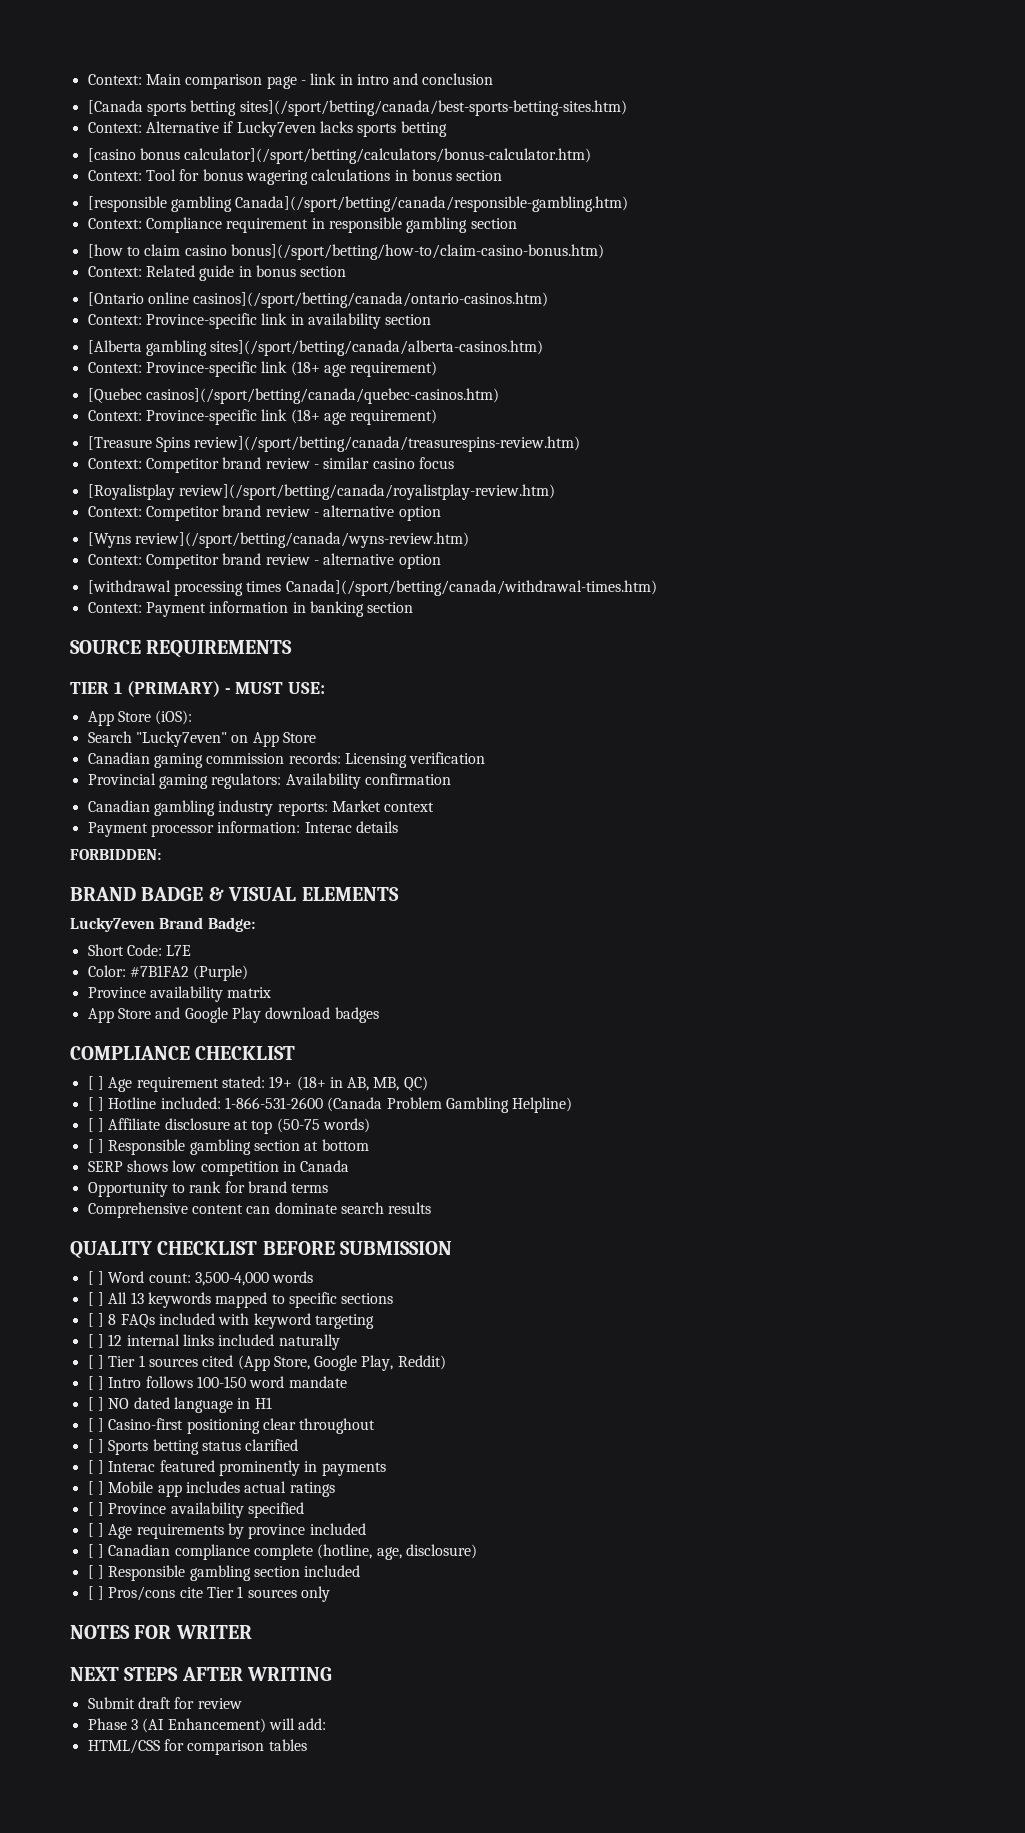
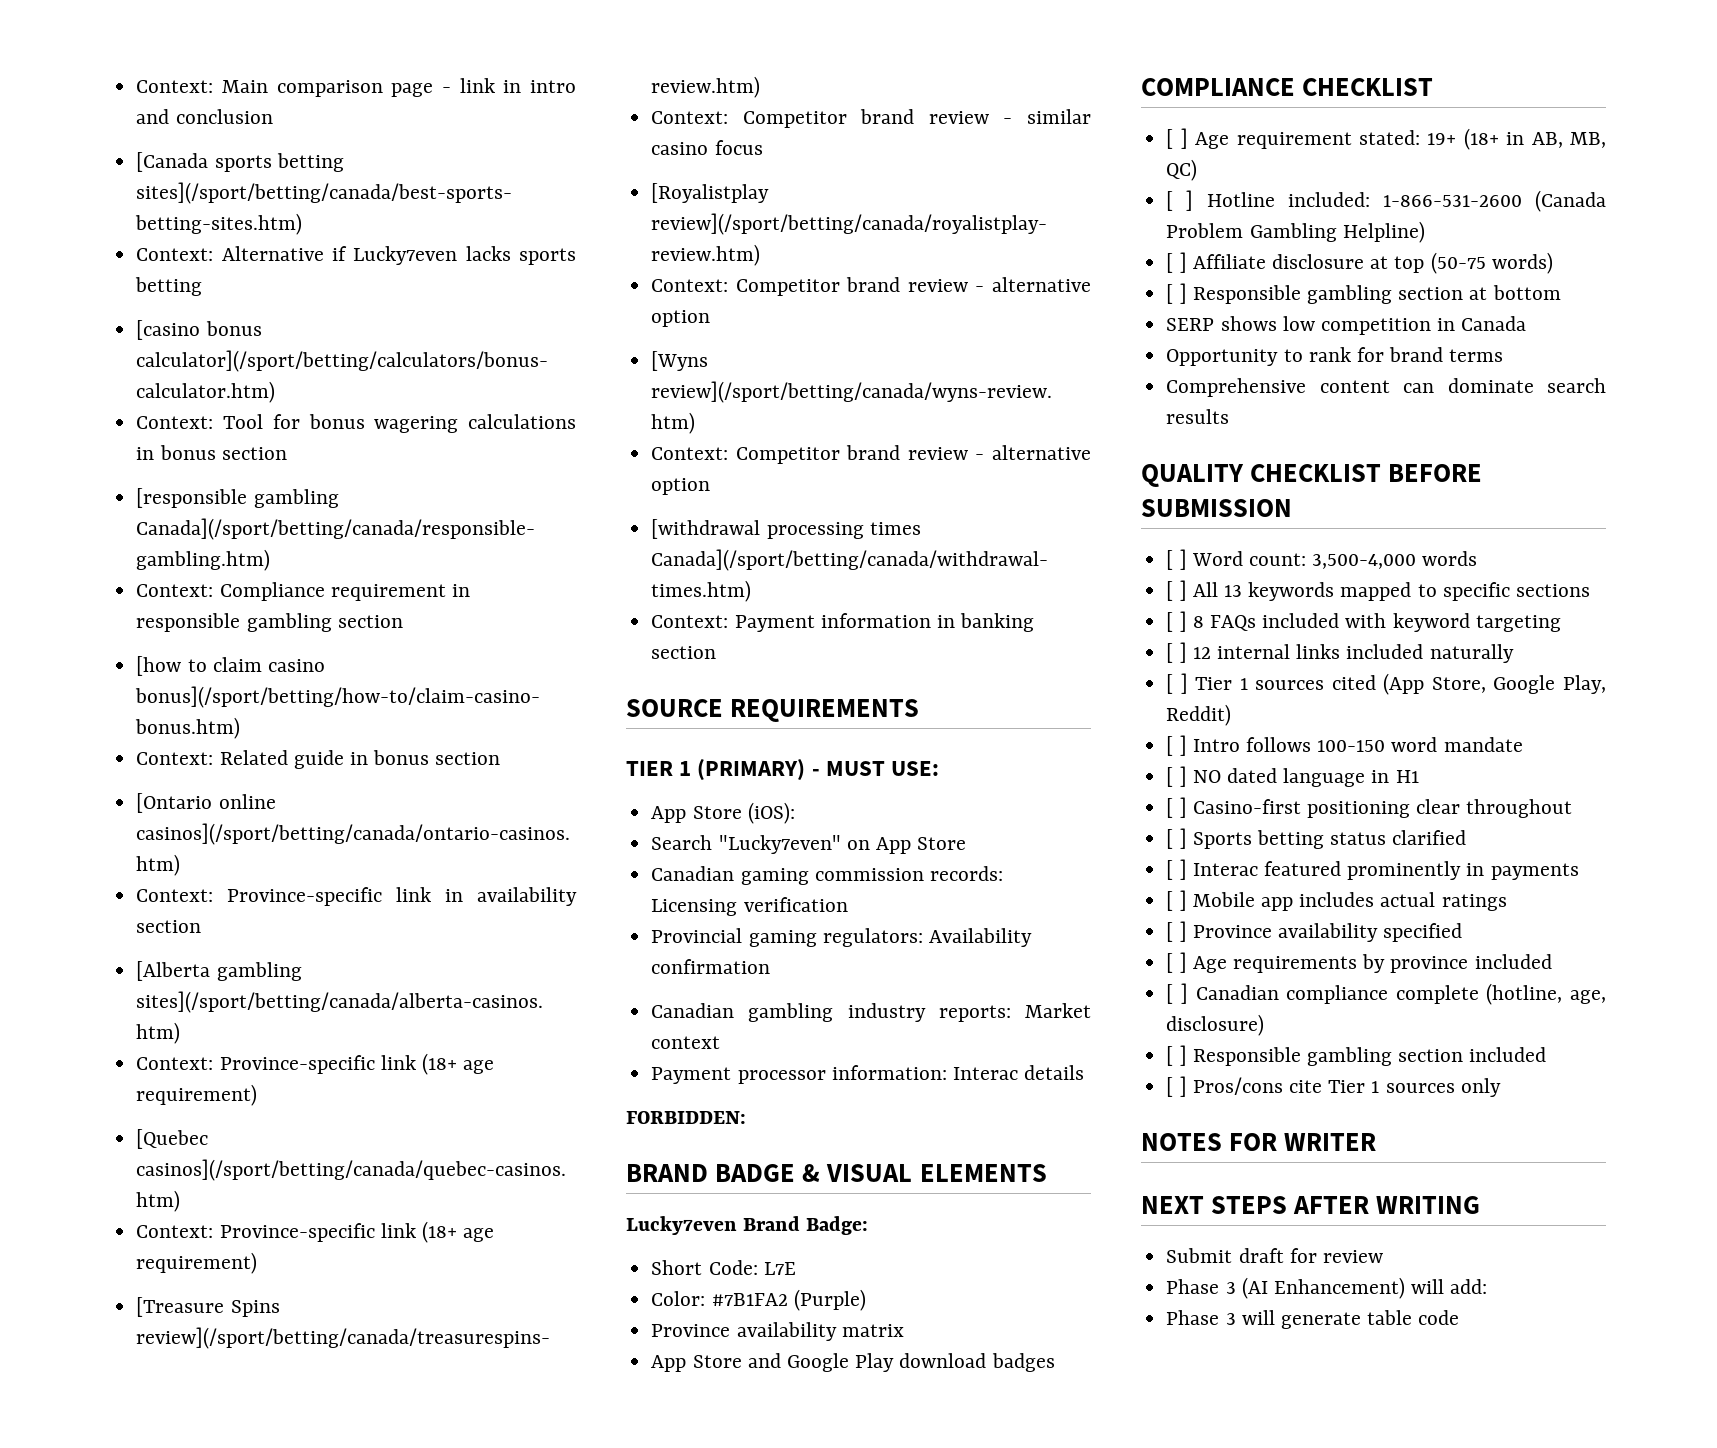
- HTML/CSS for comparison tables
+ Phase 3 will generate table code

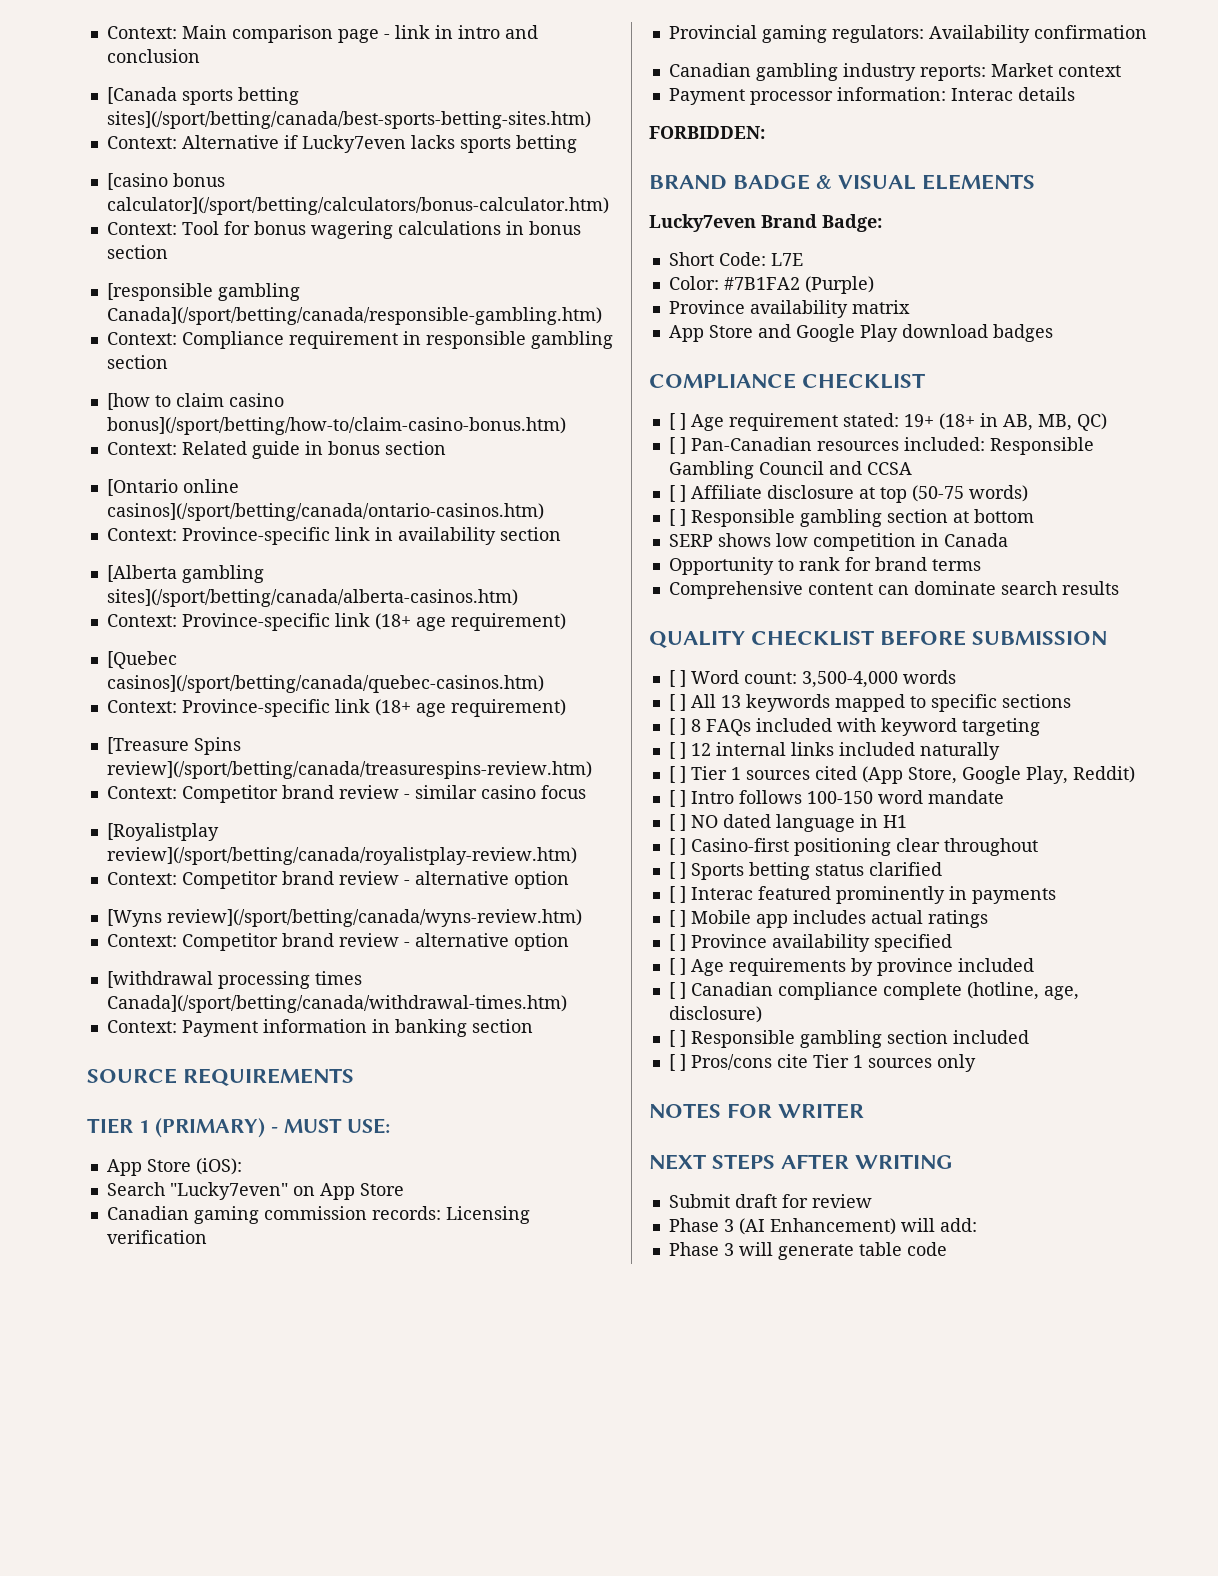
- [ ] Hotline included: 1-866-531-2600 (Canada Problem Gambling Helpline)
+ [ ] Pan-Canadian resources included: Responsible Gambling Council and CCSA

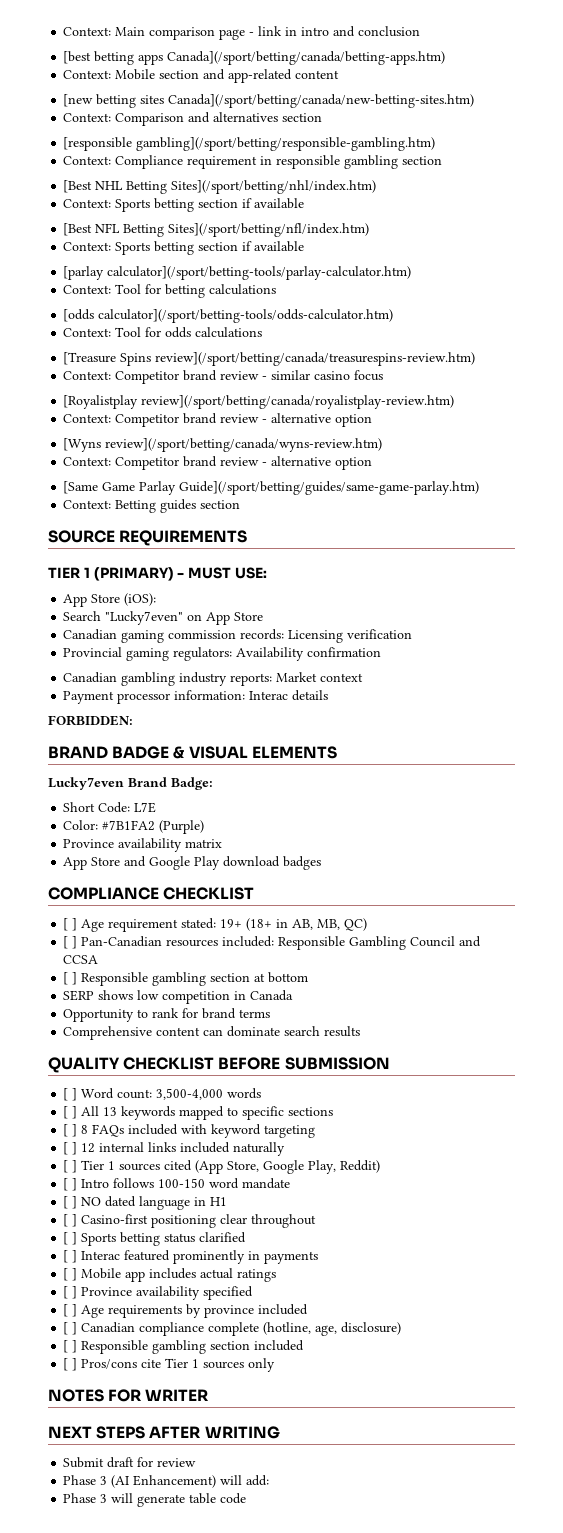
- [Canada sports betting sites](/sport/betting/canada/best-sports-betting-sites.htm)
- Context: Alternative if Lucky7even lacks sports betting
- [casino bonus calculator](/sport/betting/calculators/bonus-calculator.htm)
- Context: Tool for bonus wagering calculations in bonus section
+ [best betting apps Canada](/sport/betting/canada/betting-apps.htm)
+ Context: Mobile section and app-related content
+ [new betting sites Canada](/sport/betting/canada/new-betting-sites.htm)
+ Context: Comparison and alternatives section
- [responsible gambling Canada](/sport/betting/canada/responsible-gambling.htm)
+ [responsible gambling](/sport/betting/responsible-gambling.htm)
- [how to claim casino bonus](/sport/betting/how-to/claim-casino-bonus.htm)
- Context: Related guide in bonus section
- [Ontario online casinos](/sport/betting/canada/ontario-casinos.htm)
- Context: Province-specific link in availability section
- [Alberta gambling sites](/sport/betting/canada/alberta-casinos.htm)
- Context: Province-specific link (18+ age requirement)
- [Quebec casinos](/sport/betting/canada/quebec-casinos.htm)
- Context: Province-specific link (18+ age requirement)
+ [Best NHL Betting Sites](/sport/betting/nhl/index.htm)
+ Context: Sports betting section if available
+ [Best NFL Betting Sites](/sport/betting/nfl/index.htm)
+ Context: Sports betting section if available
+ [parlay calculator](/sport/betting-tools/parlay-calculator.htm)
+ Context: Tool for betting calculations
+ [odds calculator](/sport/betting-tools/odds-calculator.htm)
+ Context: Tool for odds calculations
- [withdrawal processing times Canada](/sport/betting/canada/withdrawal-times.htm)
- Context: Payment information in banking section
+ [Same Game Parlay Guide](/sport/betting/guides/same-game-parlay.htm)
+ Context: Betting guides section
- [ ] Affiliate disclosure at top (50-75 words)

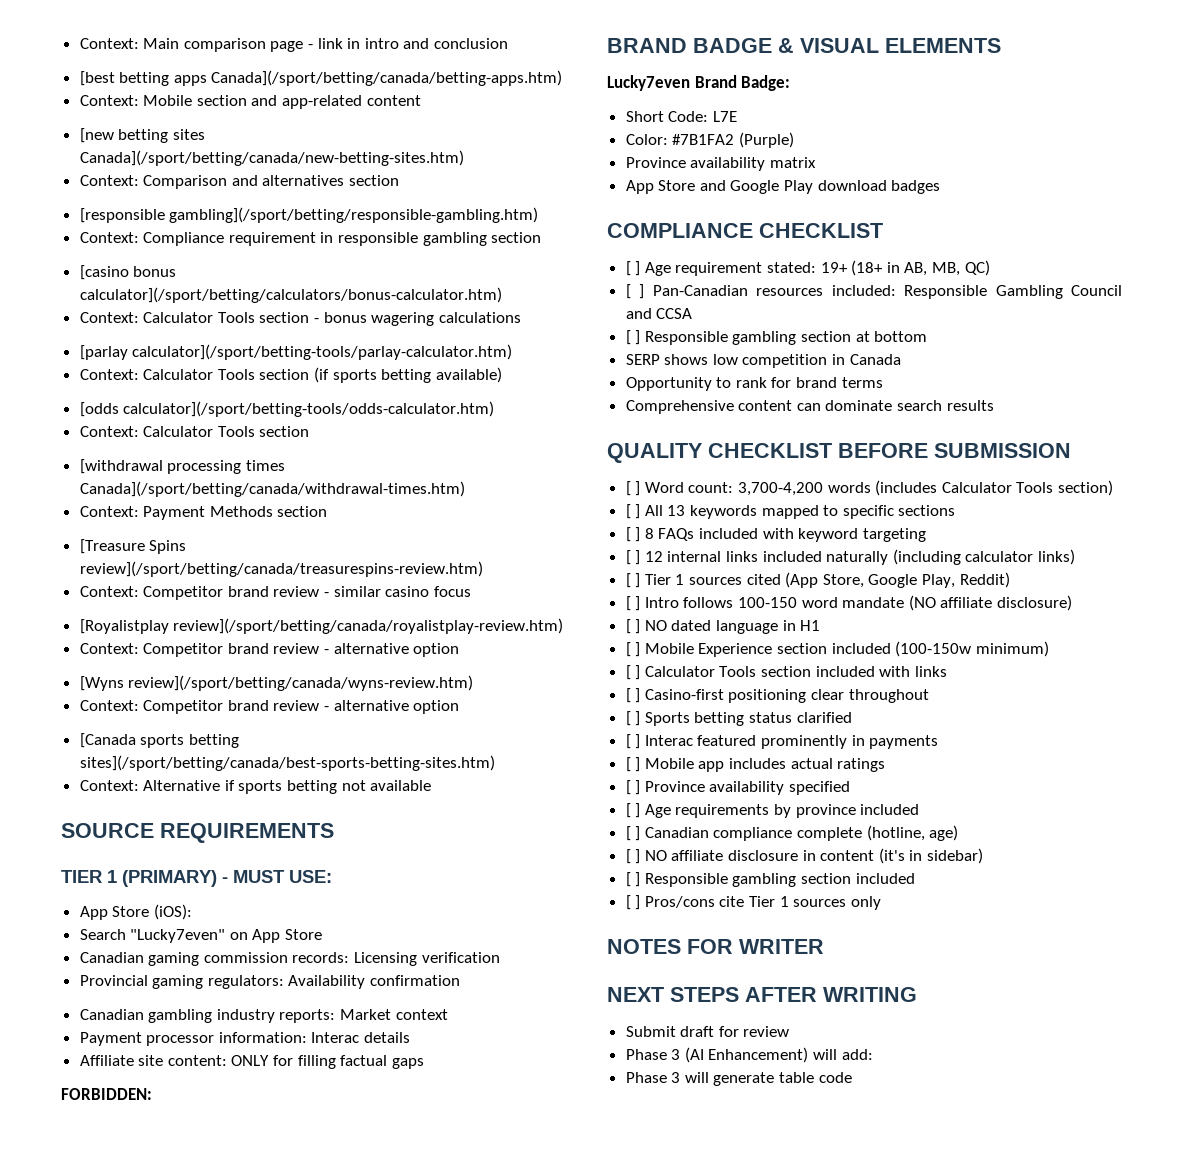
- [Best NHL Betting Sites](/sport/betting/nhl/index.htm)
- Context: Sports betting section if available
- [Best NFL Betting Sites](/sport/betting/nfl/index.htm)
- Context: Sports betting section if available
+ [casino bonus calculator](/sport/betting/calculators/bonus-calculator.htm)
+ Context: Calculator Tools section - bonus wagering calculations
  [parlay calculator](/sport/betting-tools/parlay-calculator.htm)
- Context: Tool for betting calculations
+ Context: Calculator Tools section (if sports betting available)
  [odds calculator](/sport/betting-tools/odds-calculator.htm)
- Context: Tool for odds calculations
+ Context: Calculator Tools section
+ [withdrawal processing times Canada](/sport/betting/canada/withdrawal-times.htm)
+ Context: Payment Methods section
- [Same Game Parlay Guide](/sport/betting/guides/same-game-parlay.htm)
- Context: Betting guides section
+ [Canada sports betting sites](/sport/betting/canada/best-sports-betting-sites.htm)
+ Context: Alternative if sports betting not available
+ Affiliate site content: ONLY for filling factual gaps
- [ ] Word count: 3,500-4,000 words
+ [ ] Word count: 3,700-4,200 words (includes Calculator Tools section)
- [ ] 12 internal links included naturally
+ [ ] 12 internal links included naturally (including calculator links)
- [ ] Intro follows 100-150 word mandate
+ [ ] Intro follows 100-150 word mandate (NO affiliate disclosure)
+ [ ] Mobile Experience section included (100-150w minimum)
+ [ ] Calculator Tools section included with links
- [ ] Canadian compliance complete (hotline, age, disclosure)
+ [ ] Canadian compliance complete (hotline, age)
+ [ ] NO affiliate disclosure in content (it's in sidebar)

